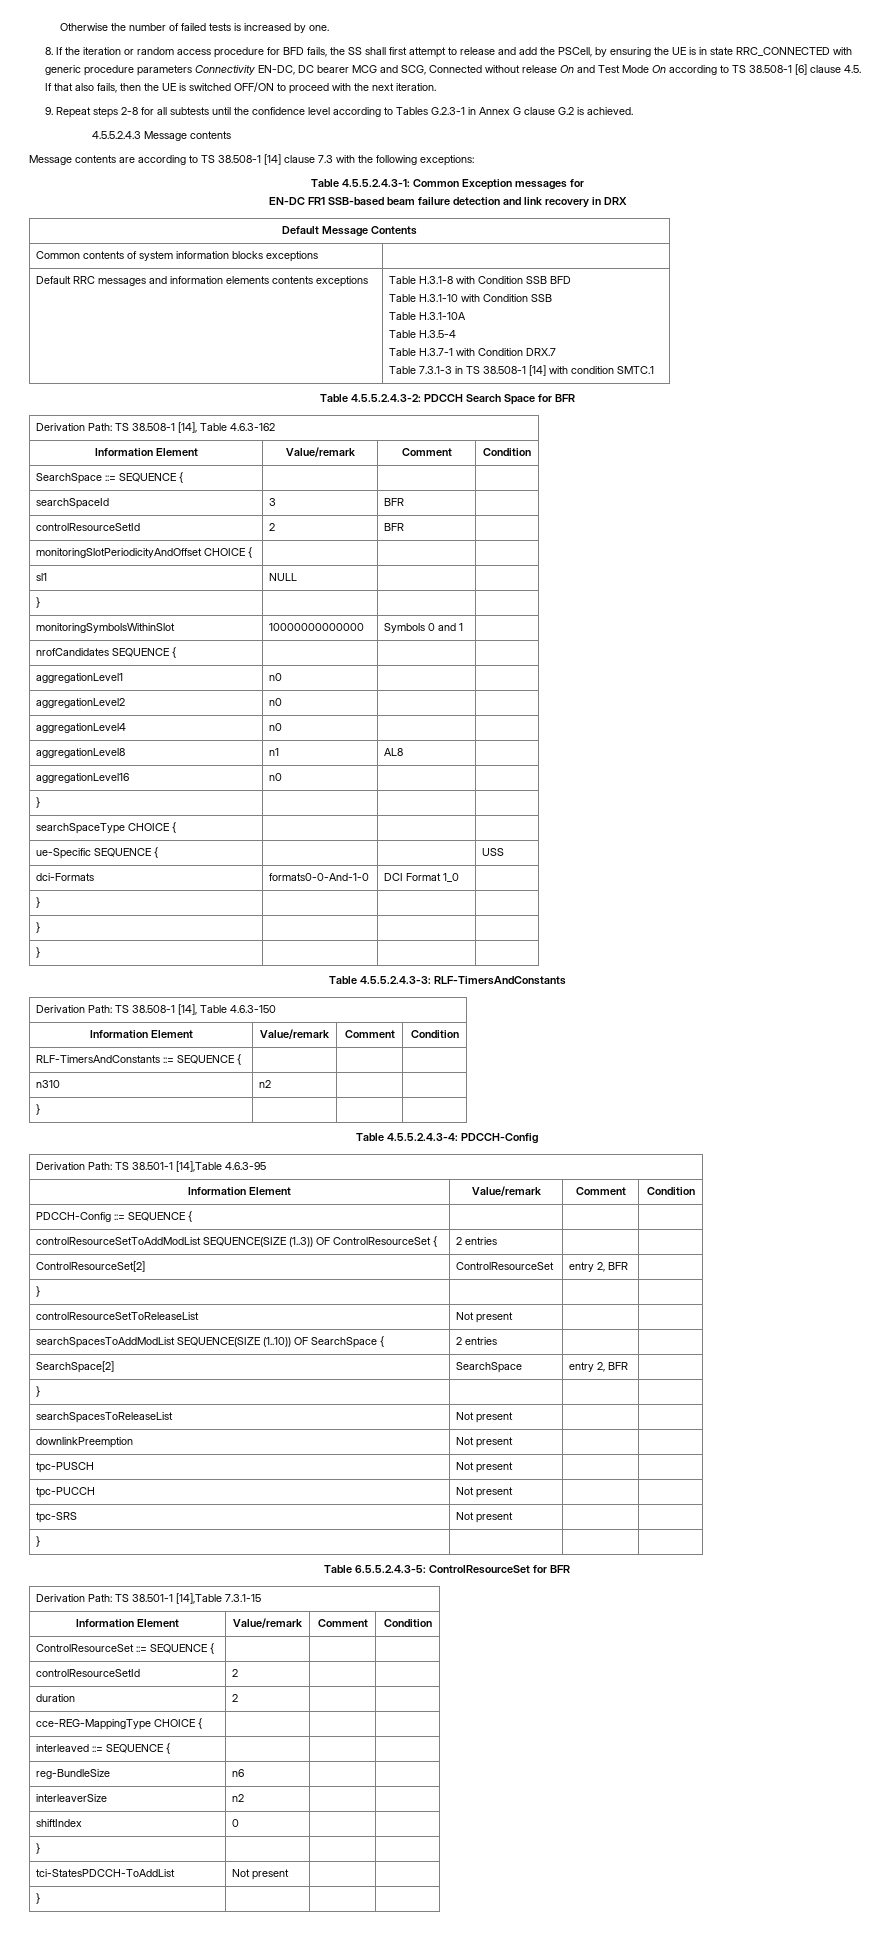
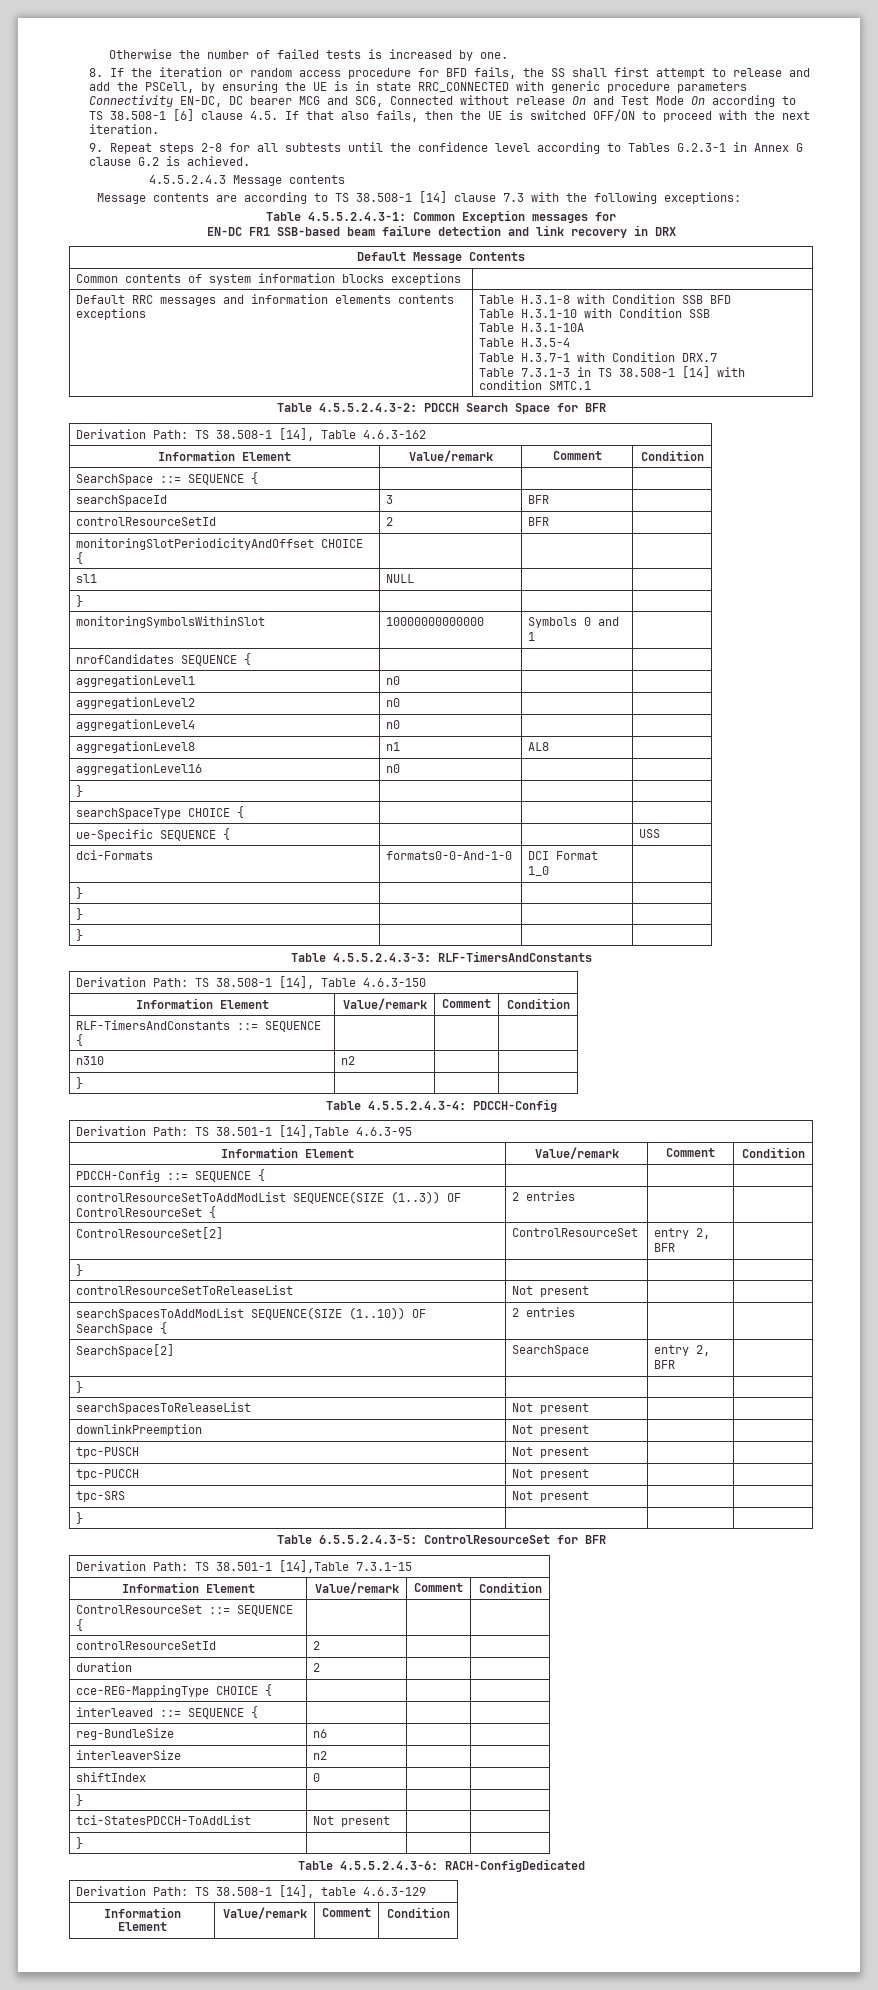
+ Table 4.5.5.2.4.3-6: RACH-ConfigDedicated
+ Derivation Path: TS 38.508-1 [14], table 4.6.3-129
+ Information Element | Value/remark | Comment | Condition

